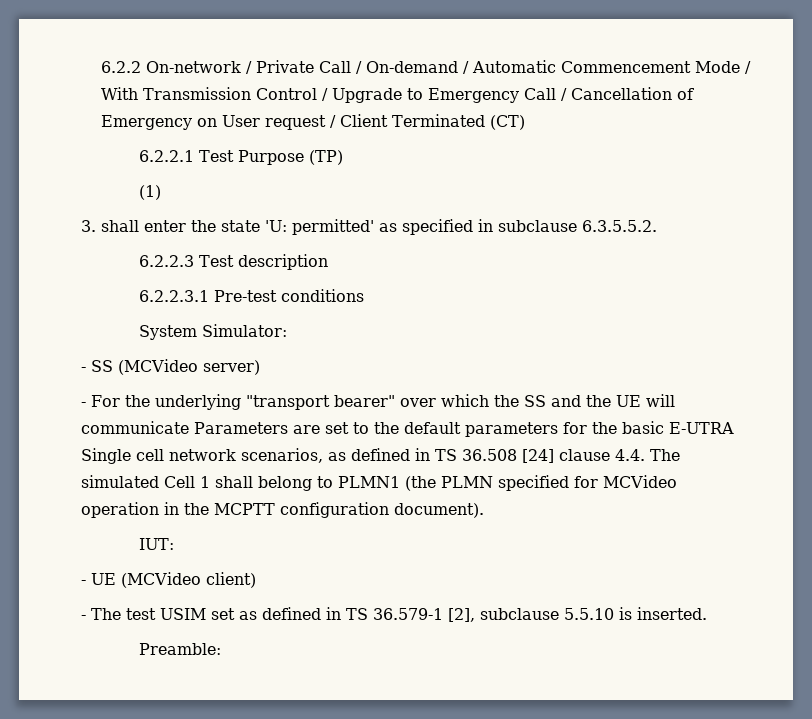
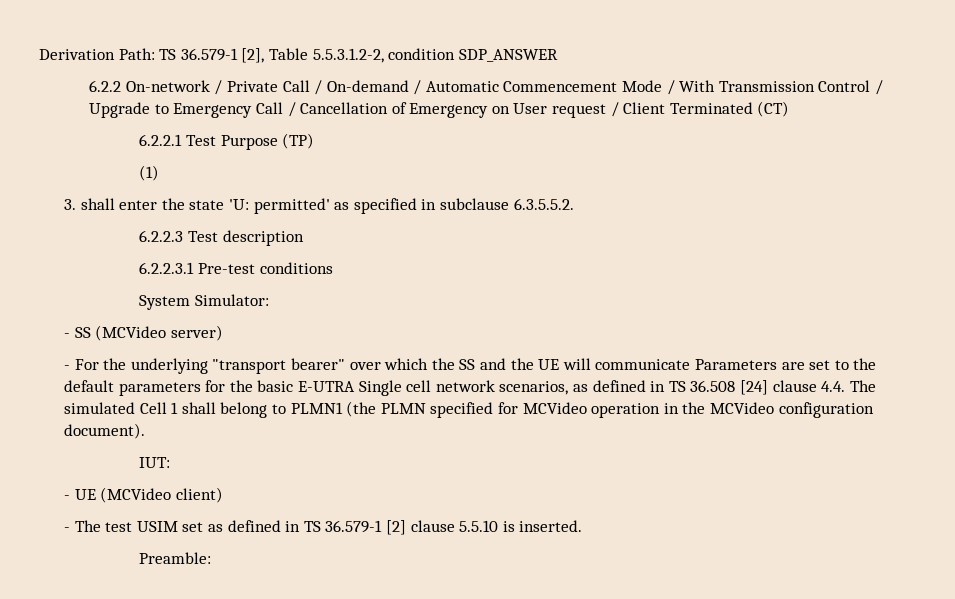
+ Derivation Path: TS 36.579-1 [2], Table 5.5.3.1.2-2, condition SDP_ANSWER
- - For the underlying "transport bearer" over which the SS and the UE will communicate Parameters are set to the default parameters for the basic E-UTRA Single cell network scenarios, as defined in TS 36.508 [24] clause 4.4. The simulated Cell 1 shall belong to PLMN1 (the PLMN specified for MCVideo operation in the MCPTT configuration document).
+ - For the underlying "transport bearer" over which the SS and the UE will communicate Parameters are set to the default parameters for the basic E-UTRA Single cell network scenarios, as defined in TS 36.508 [24] clause 4.4. The simulated Cell 1 shall belong to PLMN1 (the PLMN specified for MCVideo operation in the MCVideo configuration document).
- - The test USIM set as defined in TS 36.579-1 [2], subclause 5.5.10 is inserted.
+ - The test USIM set as defined in TS 36.579-1 [2] clause 5.5.10 is inserted.

